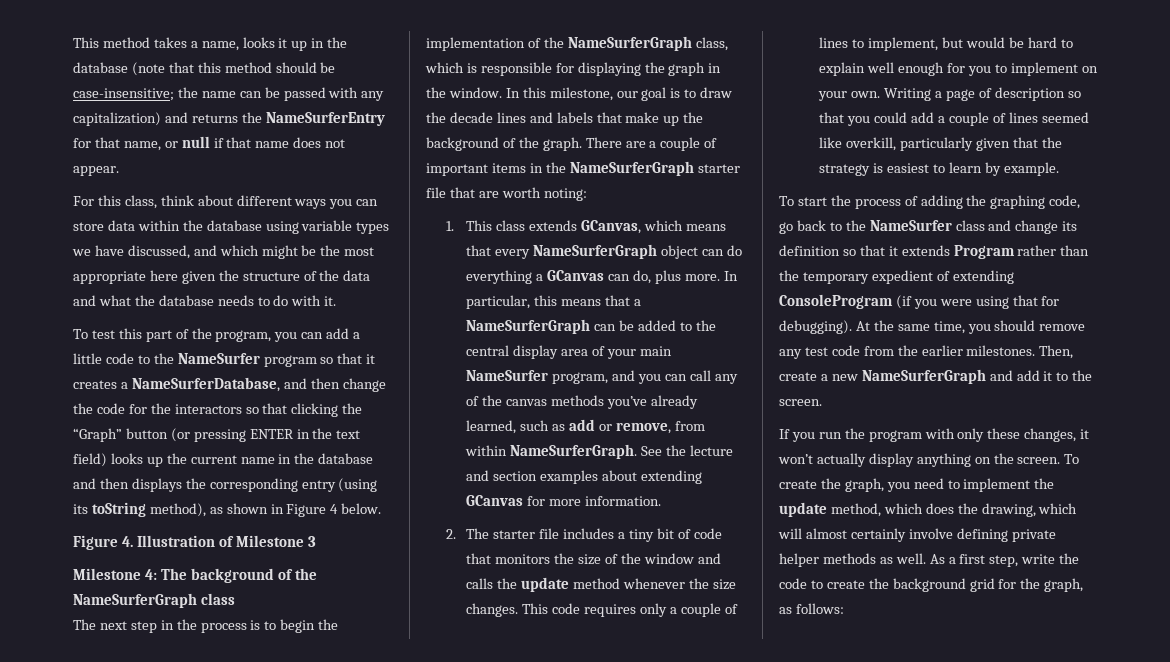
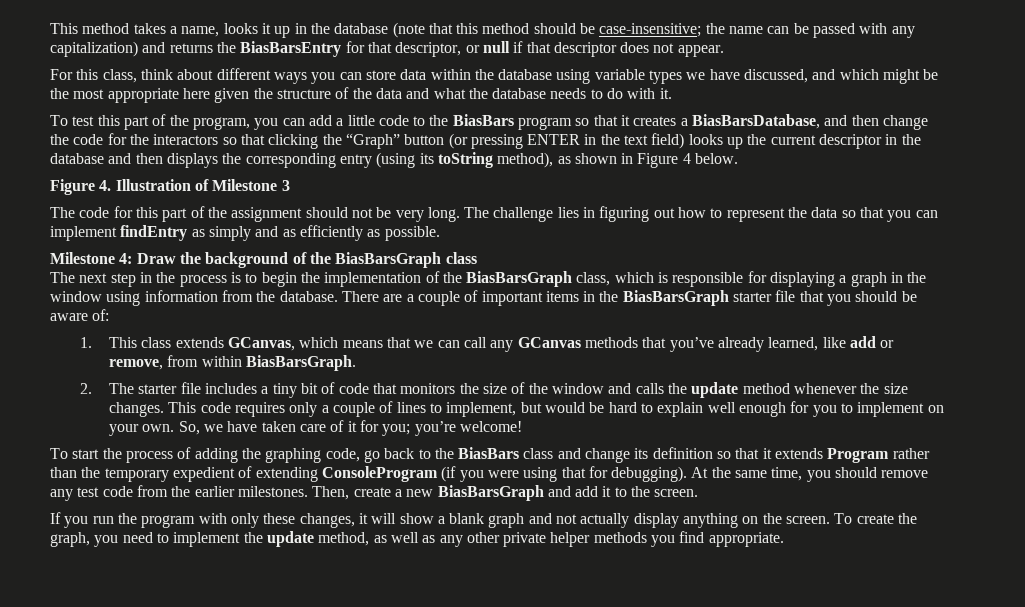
- This method takes a name, looks it up in the database (note that this method should be case-insensitive; the name can be passed with any capitalization) and returns the NameSurferEntry for that name, or null if that name does not appear.
+ This method takes a name, looks it up in the database (note that this method should be case-insensitive; the name can be passed with any capitalization) and returns the BiasBarsEntry for that descriptor, or null if that descriptor does not appear.
- To test this part of the program, you can add a little code to the NameSurfer program so that it creates a NameSurferDatabase, and then change the code for the interactors so that clicking the “Graph” button (or pressing ENTER in the text field) looks up the current name in the database and then displays the corresponding entry (using its toString method), as shown in Figure 4 below.
+ To test this part of the program, you can add a little code to the BiasBars program so that it creates a BiasBarsDatabase, and then change the code for the interactors so that clicking the “Graph” button (or pressing ENTER in the text field) looks up the current descriptor in the database and then displays the corresponding entry (using its toString method), as shown in Figure 4 below.
+ The code for this part of the assignment should not be very long. The challenge lies in figuring out how to represent the data so that you can implement findEntry as simply and as efficiently as possible.
- Milestone 4: The background of the NameSurferGraph class
+ Milestone 4: Draw the background of the BiasBarsGraph class
- The next step in the process is to begin the implementation of the NameSurferGraph class, which is responsible for displaying the graph in the window. In this milestone, our goal is to draw the decade lines and labels that make up the background of the graph.
+ The next step in the process is to begin the implementation of the BiasBarsGraph class, which is responsible for displaying a graph in the window using information from the database.
- There are a couple of important items in the NameSurferGraph starter file that are worth noting:
+ There are a couple of important items in the BiasBarsGraph starter file that you should be aware of:
- 1. This class extends GCanvas, which means that every NameSurferGraph object can do everything a GCanvas can do, plus more. In particular, this means that a NameSurferGraph can be added to the central display area of your main NameSurfer program, and you can call any of the canvas methods you’ve already learned, such as add or remove, from within NameSurferGraph. See the lecture and section examples about extending GCanvas for more information.
+ 1. This class extends GCanvas, which means that we can call any GCanvas methods that you’ve already learned, like add or remove, from within BiasBarsGraph.
- Writing a page of description so that you could add a couple of lines seemed like overkill, particularly given that the strategy is easiest to learn by example.
+ So, we have taken care of it for you; you’re welcome!
- To start the process of adding the graphing code, go back to the NameSurfer class and change its definition so that it extends Program rather than the temporary expedient of extending ConsoleProgram (if you were using that for debugging).
+ To start the process of adding the graphing code, go back to the BiasBars class and change its definition so that it extends Program rather than the temporary expedient of extending ConsoleProgram (if you were using that for debugging).
- Then, create a new NameSurferGraph and add it to the screen.
+ Then, create a new BiasBarsGraph and add it to the screen.
- If you run the program with only these changes, it won’t actually display anything on the screen.
+ If you run the program with only these changes, it will show a blank graph and not actually display anything on the screen.
- To create the graph, you need to implement the update method, which does the drawing, which will almost certainly involve defining private helper methods as well. As a first step, write the code to create the background grid for the graph, as follows:
+ To create the graph, you need to implement the update method, as well as any other private helper methods you find appropriate.

